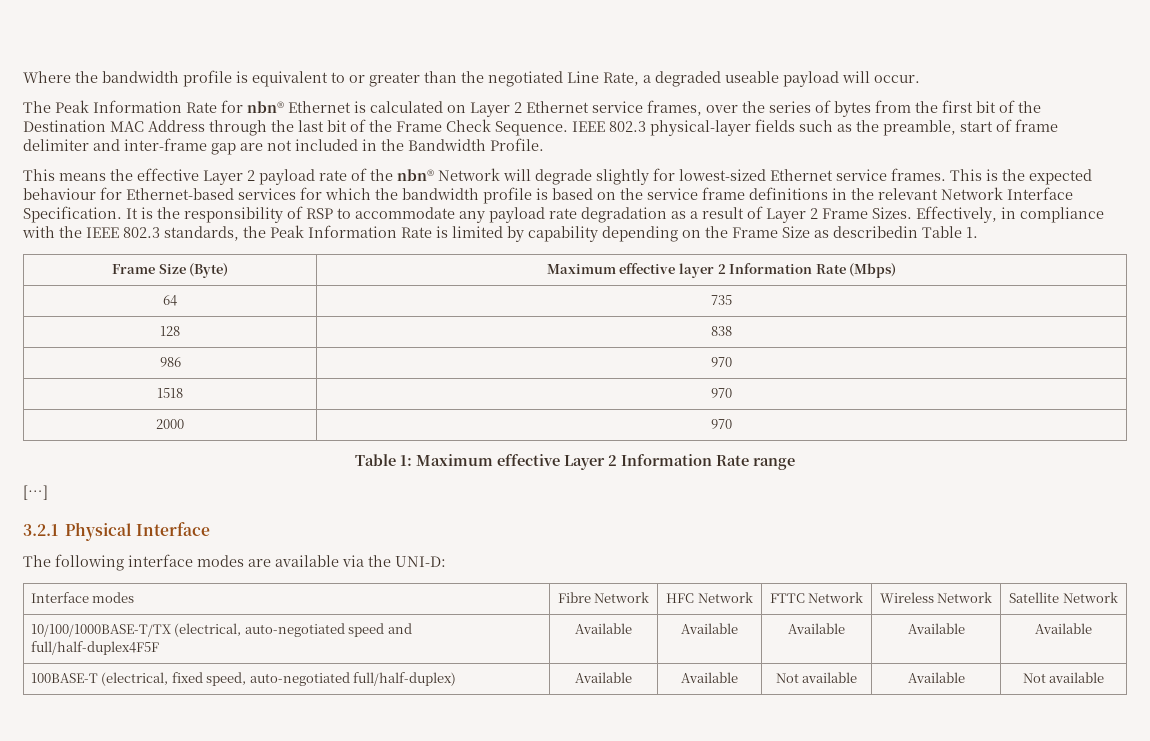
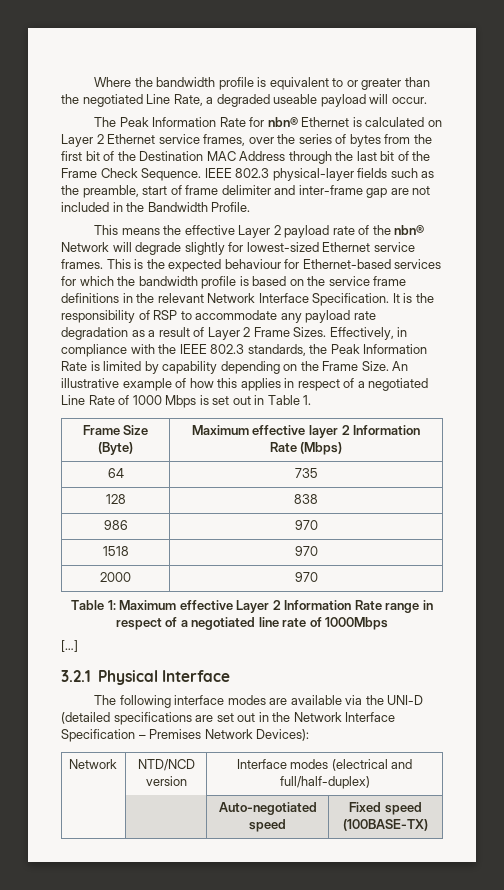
- Effectively, in compliance with the IEEE 802.3 standards, the Peak Information Rate is limited by capability depending on the Frame Size as describedin Table 1.
+ Effectively, in compliance with the IEEE 802.3 standards, the Peak Information Rate is limited by capability depending on the Frame Size. An illustrative example of how this applies in respect of a negotiated Line Rate of 1000 Mbps is set out in Table 1.
- Table 1: Maximum effective Layer 2 Information Rate range
+ Table 1: Maximum effective Layer 2 Information Rate range in respect of a negotiated line rate of 1000Mbps
- The following interface modes are available via the UNI-D:
- Interface modes | Fibre Network | HFC Network | FTTC Network | Wireless Network | Satellite Network
- 10/100/1000BASE-T/TX (electrical, auto-negotiated speed and full/half-duplex4F5F | Available | Available | Available | Available | Available
- 100BASE-T (electrical, fixed speed, auto-negotiated full/half-duplex) | Available | Available | Not available | Available | Not available
+ The following interface modes are available via the UNI-D (detailed specifications are set out in the Network Interface Specification – Premises Network Devices):
+ Network | NTD/NCD version | Interface modes (electrical and full/half-duplex)
+ | | Auto-negotiated speed | Fixed speed (100BASE-TX)

